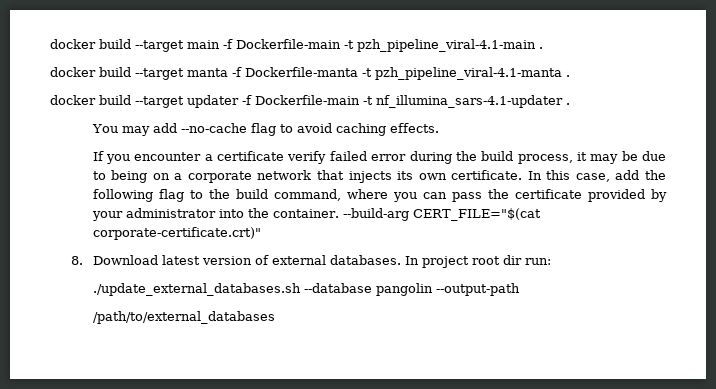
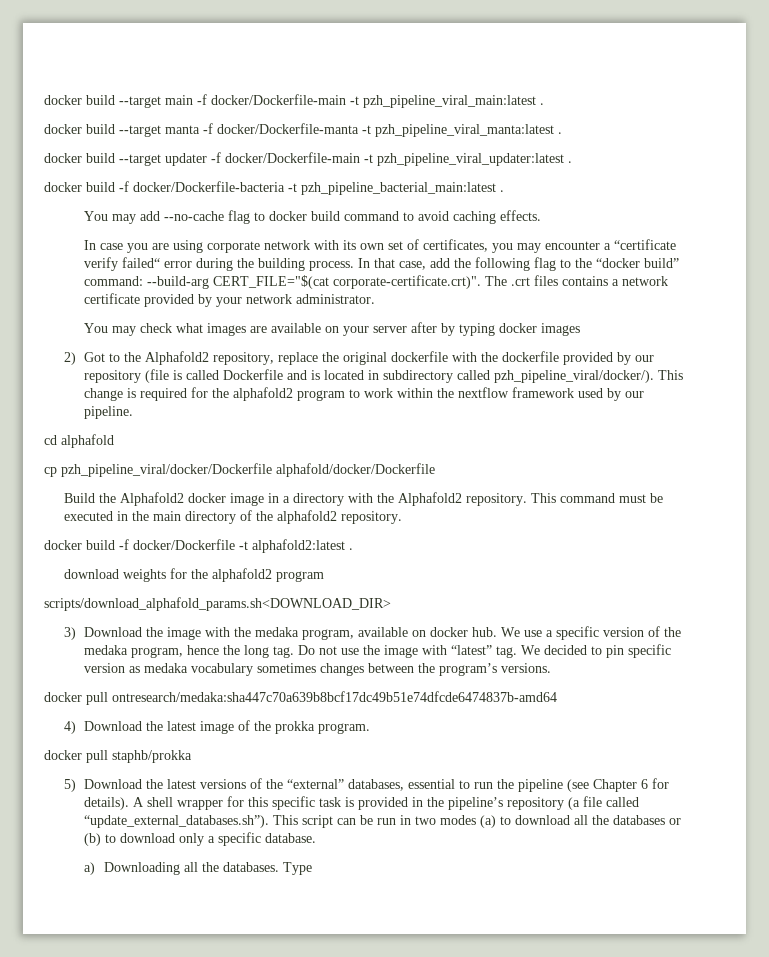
- docker build --target main -f Dockerfile-main -t pzh_pipeline_viral-4.1-main .
+ docker build --target main -f docker/Dockerfile-main -t pzh_pipeline_viral_main:latest .
- docker build --target manta -f Dockerfile-manta -t pzh_pipeline_viral-4.1-manta .
+ docker build --target manta -f docker/Dockerfile-manta -t pzh_pipeline_viral_manta:latest .
- docker build --target updater -f Dockerfile-main -t nf_illumina_sars-4.1-updater .
+ docker build --target updater -f docker/Dockerfile-main -t pzh_pipeline_viral_updater:latest .
+ docker build -f docker/Dockerfile-bacteria -t pzh_pipeline_bacterial_main:latest .
- You may add --no-cache flag to avoid caching effects.
+ You may add --no-cache flag to docker build command to avoid caching effects.
- If you encounter a certificate verify failed error during the build process, it may be due to being on a corporate network that injects its own certificate. In this case, add the following flag to the build command, where you can pass the certificate provided by your administrator into the container. --build-arg CERT_FILE="$(cat corporate-certificate.crt)"
- 8. Download latest version of external databases. In project root dir run:
- ./update_external_databases.sh --database pangolin --output-path
- /path/to/external_databases
+ In case you are using corporate network with its own set of certificates, you may encounter a “certificate verify failed“ error during the building process. In that case, add the following flag to the “docker build” command: --build-arg CERT_FILE="$(cat corporate-certificate.crt)". The .crt files contains a network certificate provided by your network administrator.
+ You may check what images are available on your server after by typing docker images
+ 2) Got to the Alphafold2 repository, replace the original dockerfile with the dockerfile provided by our repository (file is called Dockerfile and is located in subdirectory called pzh_pipeline_viral/docker/). This change is required for the alphafold2 program to work within the nextflow framework used by our pipeline.
+ cd alphafold
+ cp pzh_pipeline_viral/docker/Dockerfile alphafold/docker/Dockerfile
+ Build the Alphafold2 docker image in a directory with the Alphafold2 repository. This command must be executed in the main directory of the alphafold2 repository.
+ docker build -f docker/Dockerfile -t alphafold2:latest .
+ download weights for the alphafold2 program
+ scripts/download_alphafold_params.sh<DOWNLOAD_DIR>
+ 3) Download the image with the medaka program, available on docker hub. We use a specific version of the medaka program, hence the long tag. Do not use the image with “latest” tag. We decided to pin specific version as medaka vocabulary sometimes changes between the program’s versions.
+ docker pull ontresearch/medaka:sha447c70a639b8bcf17dc49b51e74dfcde6474837b-amd64
+ 4) Download the latest image of the prokka program.
+ docker pull staphb/prokka
+ 5) Download the latest versions of the “external” databases, essential to run the pipeline (see Chapter 6 for details). A shell wrapper for this specific task is provided in the pipeline’s repository (a file called “update_external_databases.sh”). This script can be run in two modes (a) to download all the databases or (b) to download only a specific database.
+ a) Downloading all the databases. Type

